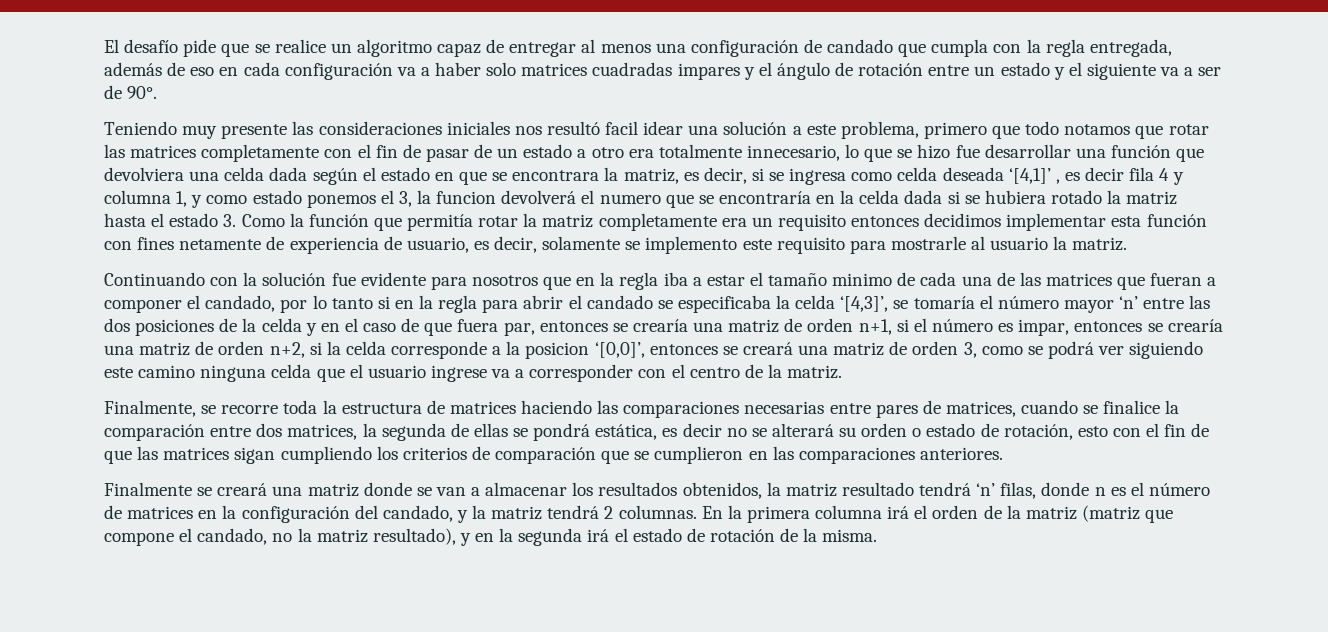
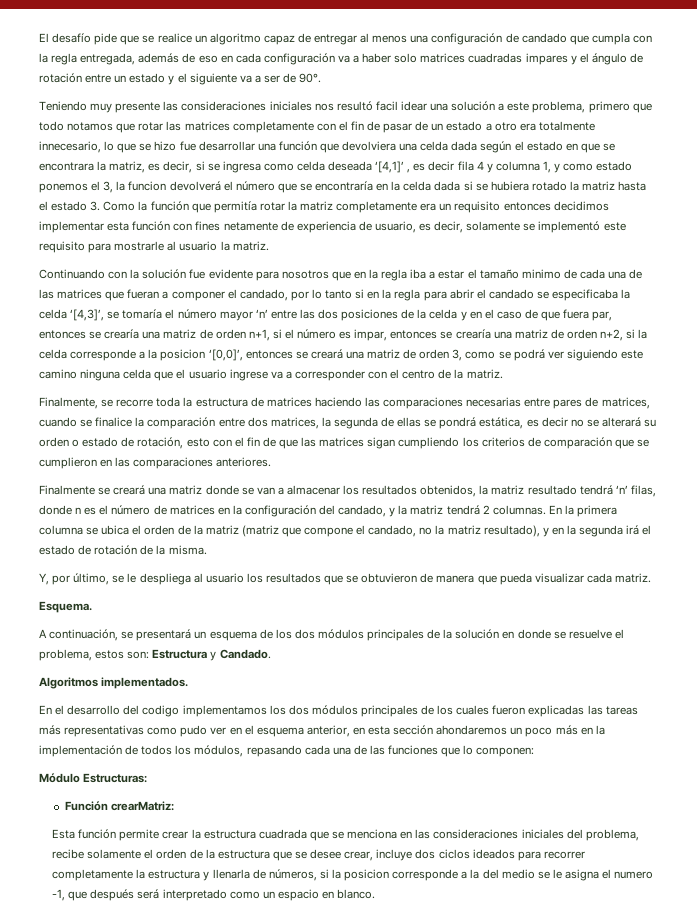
- Teniendo muy presente las consideraciones iniciales nos resultó facil idear una solución a este problema, primero que todo notamos que rotar las matrices completamente con el fin de pasar de un estado a otro era totalmente innecesario, lo que se hizo fue desarrollar una función que devolviera una celda dada según el estado en que se encontrara la matriz, es decir, si se ingresa como celda deseada ‘[4,1]’ , es decir fila 4 y columna 1, y como estado ponemos el 3, la funcion devolverá el numero que se encontraría en la celda dada si se hubiera rotado la matriz hasta el estado 3. Como la función que permitía rotar la matriz completamente era un requisito entonces decidimos implementar esta función con fines netamente de experiencia de usuario, es decir, solamente se implemento este requisito para mostrarle al usuario la matriz.
+ Teniendo muy presente las consideraciones iniciales nos resultó facil idear una solución a este problema, primero que todo notamos que rotar las matrices completamente con el fin de pasar de un estado a otro era totalmente innecesario, lo que se hizo fue desarrollar una función que devolviera una celda dada según el estado en que se encontrara la matriz, es decir, si se ingresa como celda deseada ‘[4,1]’ , es decir fila 4 y columna 1, y como estado ponemos el 3, la funcion devolverá el número que se encontraría en la celda dada si se hubiera rotado la matriz hasta el estado 3. Como la función que permitía rotar la matriz completamente era un requisito entonces decidimos implementar esta función con fines netamente de experiencia de usuario, es decir, solamente se implementó este requisito para mostrarle al usuario la matriz.
- En la primera columna irá el orden de la matriz (matriz que compone el candado, no la matriz resultado), y en la segunda irá el estado de rotación de la misma.
+ En la primera columna se ubica el orden de la matriz (matriz que compone el candado, no la matriz resultado), y en la segunda irá el estado de rotación de la misma.
+ Y, por último, se le despliega al usuario los resultados que se obtuvieron de manera que pueda visualizar cada matriz.
+ Esquema.
+ A continuación, se presentará un esquema de los dos módulos principales de la solución en donde se resuelve el problema, estos son: Estructura y Candado.
+ Algoritmos implementados.
+ En el desarrollo del codigo implementamos los dos módulos principales de los cuales fueron explicadas las tareas más representativas como pudo ver en el esquema anterior, en esta sección ahondaremos un poco más en la implementación de todos los módulos, repasando cada una de las funciones que lo componen:
+ Módulo Estructuras:
+ Función crearMatriz:
+ Esta función permite crear la estructura cuadrada que se menciona en las consideraciones iniciales del problema, recibe solamente el orden de la estructura que se desee crear, incluye dos ciclos ideados para recorrer completamente la estructura y llenarla de números, si la posicion corresponde a la del medio se le asigna el numero -1, que después será interpretado como un espacio en blanco.

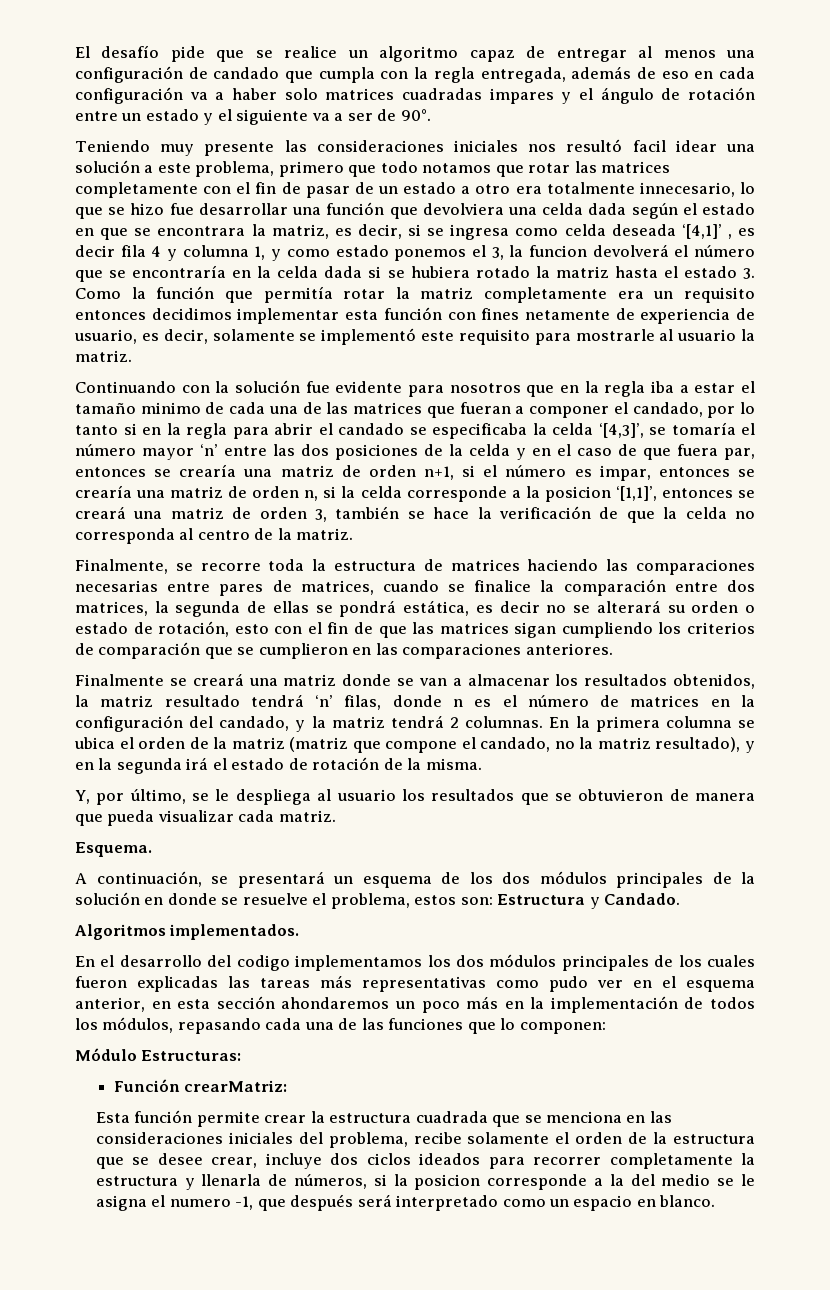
- Continuando con la solución fue evidente para nosotros que en la regla iba a estar el tamaño minimo de cada una de las matrices que fueran a componer el candado, por lo tanto si en la regla para abrir el candado se especificaba la celda ‘[4,3]’, se tomaría el número mayor ‘n’ entre las dos posiciones de la celda y en el caso de que fuera par, entonces se crearía una matriz de orden n+1, si el número es impar, entonces se crearía una matriz de orden n+2, si la celda corresponde a la posicion ‘[0,0]’, entonces se creará una matriz de orden 3, como se podrá ver siguiendo este camino ninguna celda que el usuario ingrese va a corresponder con el centro de la matriz.
+ Continuando con la solución fue evidente para nosotros que en la regla iba a estar el tamaño minimo de cada una de las matrices que fueran a componer el candado, por lo tanto si en la regla para abrir el candado se especificaba la celda ‘[4,3]’, se tomaría el número mayor ‘n’ entre las dos posiciones de la celda y en el caso de que fuera par, entonces se crearía una matriz de orden n+1, si el número es impar, entonces se crearía una matriz de orden n, si la celda corresponde a la posicion ‘[1,1]’, entonces se creará una matriz de orden 3, también se hace la verificación de que la celda no corresponda al centro de la matriz.

